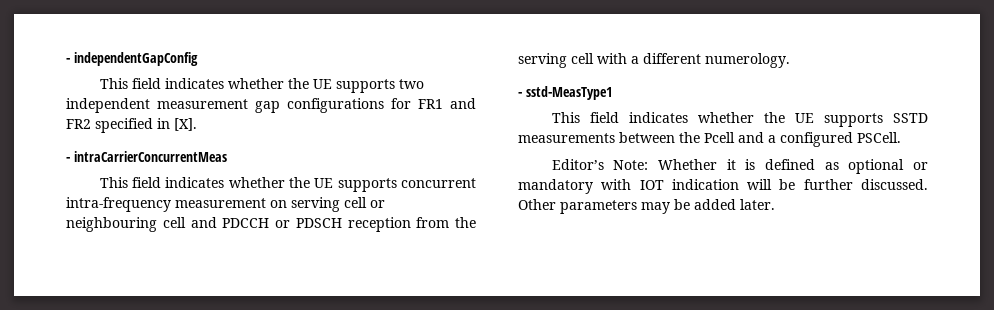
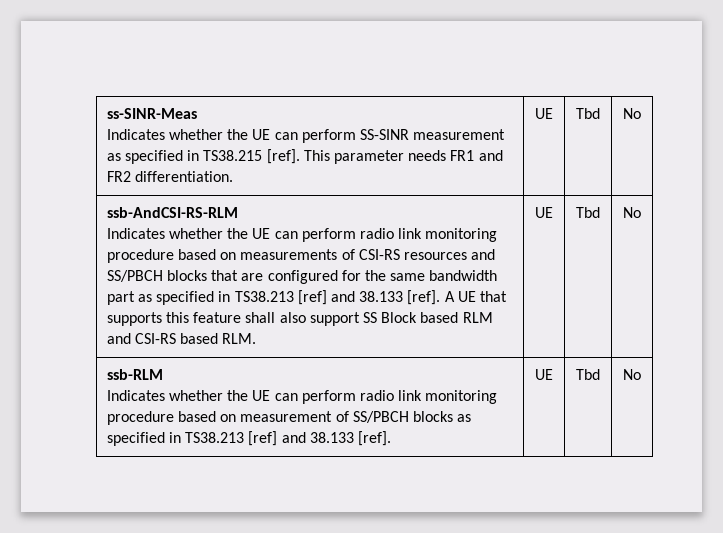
- - independentGapConfig
- This field indicates whether the UE supports two independent measurement gap configurations for FR1 and FR2 specified in [X].
- - intraCarrierConcurrentMeas
- This field indicates whether the UE supports concurrent intra-frequency measurement on serving cell or neighbouring cell and PDCCH or PDSCH reception from the serving cell with a different numerology.
- - sstd-MeasType1
- This field indicates whether the UE supports SSTD measurements between the Pcell and a configured PSCell.
- Editor’s Note: Whether it is defined as optional or mandatory with IOT indication will be further discussed. Other parameters may be added later.
+ ss-SINR-Meas
+ Indicates whether the UE can perform SS-SINR measurement as specified in TS38.215 [ref]. This parameter needs FR1 and FR2 differentiation. | UE | Tbd | No
+ ssb-AndCSI-RS-RLM
+ Indicates whether the UE can perform radio link monitoring procedure based on measurements of CSI-RS resources and SS/PBCH blocks that are configured for the same bandwidth part as specified in TS38.213 [ref] and 38.133 [ref]. A UE that supports this feature shall also support SS Block based RLM and CSI-RS based RLM. | UE | Tbd | No
+ ssb-RLM
+ Indicates whether the UE can perform radio link monitoring procedure based on measurement of SS/PBCH blocks as specified in TS38.213 [ref] and 38.133 [ref]. | UE | Tbd | No

